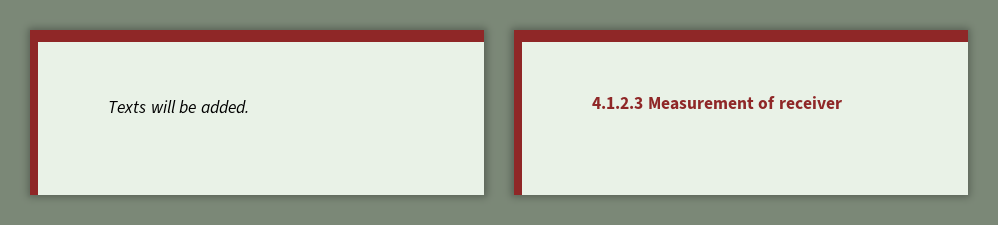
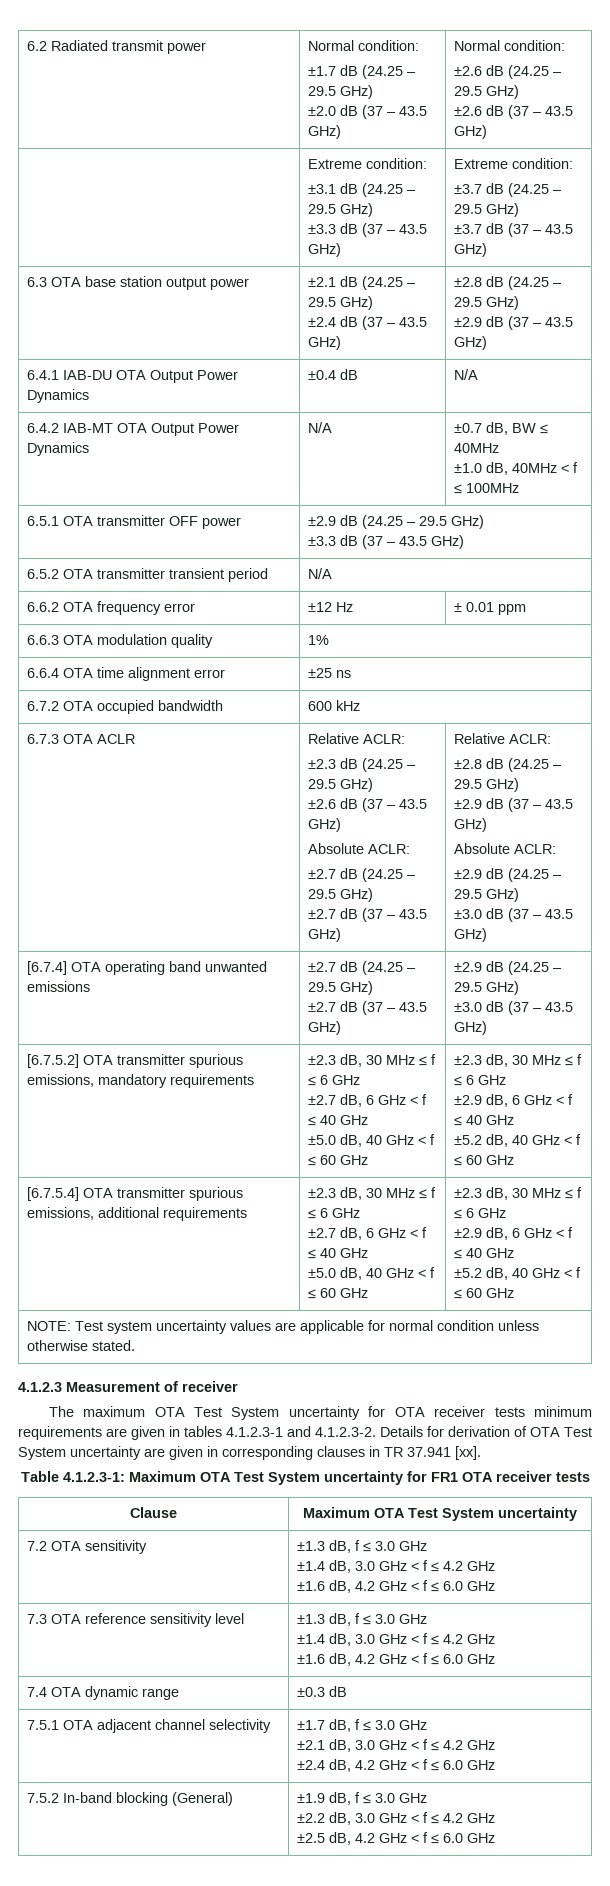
- Texts will be added.
+ 6.2 Radiated transmit power | Normal condition:
+ ±1.7 dB (24.25 – 29.5 GHz)
+ ±2.0 dB (37 – 43.5 GHz) | Normal condition:
+ ±2.6 dB (24.25 – 29.5 GHz)
+ ±2.6 dB (37 – 43.5 GHz)
+ | Extreme condition:
+ ±3.1 dB (24.25 – 29.5 GHz)
+ ±3.3 dB (37 – 43.5 GHz) | Extreme condition:
+ ±3.7 dB (24.25 – 29.5 GHz)
+ ±3.7 dB (37 – 43.5 GHz)
+ 6.3 OTA base station output power | ±2.1 dB (24.25 – 29.5 GHz)
+ ±2.4 dB (37 – 43.5 GHz) | ±2.8 dB (24.25 – 29.5 GHz)
+ ±2.9 dB (37 – 43.5 GHz)
+ 6.4.1 IAB-DU OTA Output Power Dynamics | ±0.4 dB | N/A
+ 6.4.2 IAB-MT OTA Output Power Dynamics | N/A | ±0.7 dB, BW ≤ 40MHz
+ ±1.0 dB, 40MHz < f ≤ 100MHz
+ 6.5.1 OTA transmitter OFF power | ±2.9 dB (24.25 – 29.5 GHz)
+ ±3.3 dB (37 – 43.5 GHz)
+ 6.5.2 OTA transmitter transient period | N/A
+ 6.6.2 OTA frequency error | ±12 Hz | ± 0.01 ppm
+ 6.6.3 OTA modulation quality | 1%
+ 6.6.4 OTA time alignment error | ±25 ns
+ 6.7.2 OTA occupied bandwidth | 600 kHz
+ 6.7.3 OTA ACLR | Relative ACLR:
+ ±2.3 dB (24.25 – 29.5 GHz)
+ ±2.6 dB (37 – 43.5 GHz)
+ Absolute ACLR:
+ ±2.7 dB (24.25 – 29.5 GHz)
+ ±2.7 dB (37 – 43.5 GHz) | Relative ACLR:
+ ±2.8 dB (24.25 – 29.5 GHz)
+ ±2.9 dB (37 – 43.5 GHz)
+ Absolute ACLR:
+ ±2.9 dB (24.25 – 29.5 GHz)
+ ±3.0 dB (37 – 43.5 GHz)
+ [6.7.4] OTA operating band unwanted emissions | ±2.7 dB (24.25 – 29.5 GHz)
+ ±2.7 dB (37 – 43.5 GHz) | ±2.9 dB (24.25 – 29.5 GHz)
+ ±3.0 dB (37 – 43.5 GHz)
+ [6.7.5.2] OTA transmitter spurious emissions, mandatory requirements | ±2.3 dB, 30 MHz ≤ f ≤ 6 GHz
+ ±2.7 dB, 6 GHz < f ≤ 40 GHz
+ ±5.0 dB, 40 GHz < f ≤ 60 GHz | ±2.3 dB, 30 MHz ≤ f ≤ 6 GHz
+ ±2.9 dB, 6 GHz < f ≤ 40 GHz
+ ±5.2 dB, 40 GHz < f ≤ 60 GHz
+ [6.7.5.4] OTA transmitter spurious emissions, additional requirements | ±2.3 dB, 30 MHz ≤ f ≤ 6 GHz
+ ±2.7 dB, 6 GHz < f ≤ 40 GHz
+ ±5.0 dB, 40 GHz < f ≤ 60 GHz | ±2.3 dB, 30 MHz ≤ f ≤ 6 GHz
+ ±2.9 dB, 6 GHz < f ≤ 40 GHz
+ ±5.2 dB, 40 GHz < f ≤ 60 GHz
+ NOTE: Test system uncertainty values are applicable for normal condition unless otherwise stated.
  4.1.2.3 Measurement of receiver
+ The maximum OTA Test System uncertainty for OTA receiver tests minimum requirements are given in tables 4.1.2.3-1 and 4.1.2.3-2. Details for derivation of OTA Test System uncertainty are given in corresponding clauses in TR 37.941 [xx].
+ Table 4.1.2.3-1: Maximum OTA Test System uncertainty for FR1 OTA receiver tests
+ Clause | Maximum OTA Test System uncertainty
+ 7.2 OTA sensitivity | ±1.3 dB, f ≤ 3.0 GHz
+ ±1.4 dB, 3.0 GHz < f ≤ 4.2 GHz
+ ±1.6 dB, 4.2 GHz < f ≤ 6.0 GHz
+ 7.3 OTA reference sensitivity level | ±1.3 dB, f ≤ 3.0 GHz
+ ±1.4 dB, 3.0 GHz < f ≤ 4.2 GHz
+ ±1.6 dB, 4.2 GHz < f ≤ 6.0 GHz
+ 7.4 OTA dynamic range | ±0.3 dB
+ 7.5.1 OTA adjacent channel selectivity | ±1.7 dB, f ≤ 3.0 GHz
+ ±2.1 dB, 3.0 GHz < f ≤ 4.2 GHz
+ ±2.4 dB, 4.2 GHz < f ≤ 6.0 GHz
+ 7.5.2 In-band blocking (General) | ±1.9 dB, f ≤ 3.0 GHz
+ ±2.2 dB, 3.0 GHz < f ≤ 4.2 GHz
+ ±2.5 dB, 4.2 GHz < f ≤ 6.0 GHz

